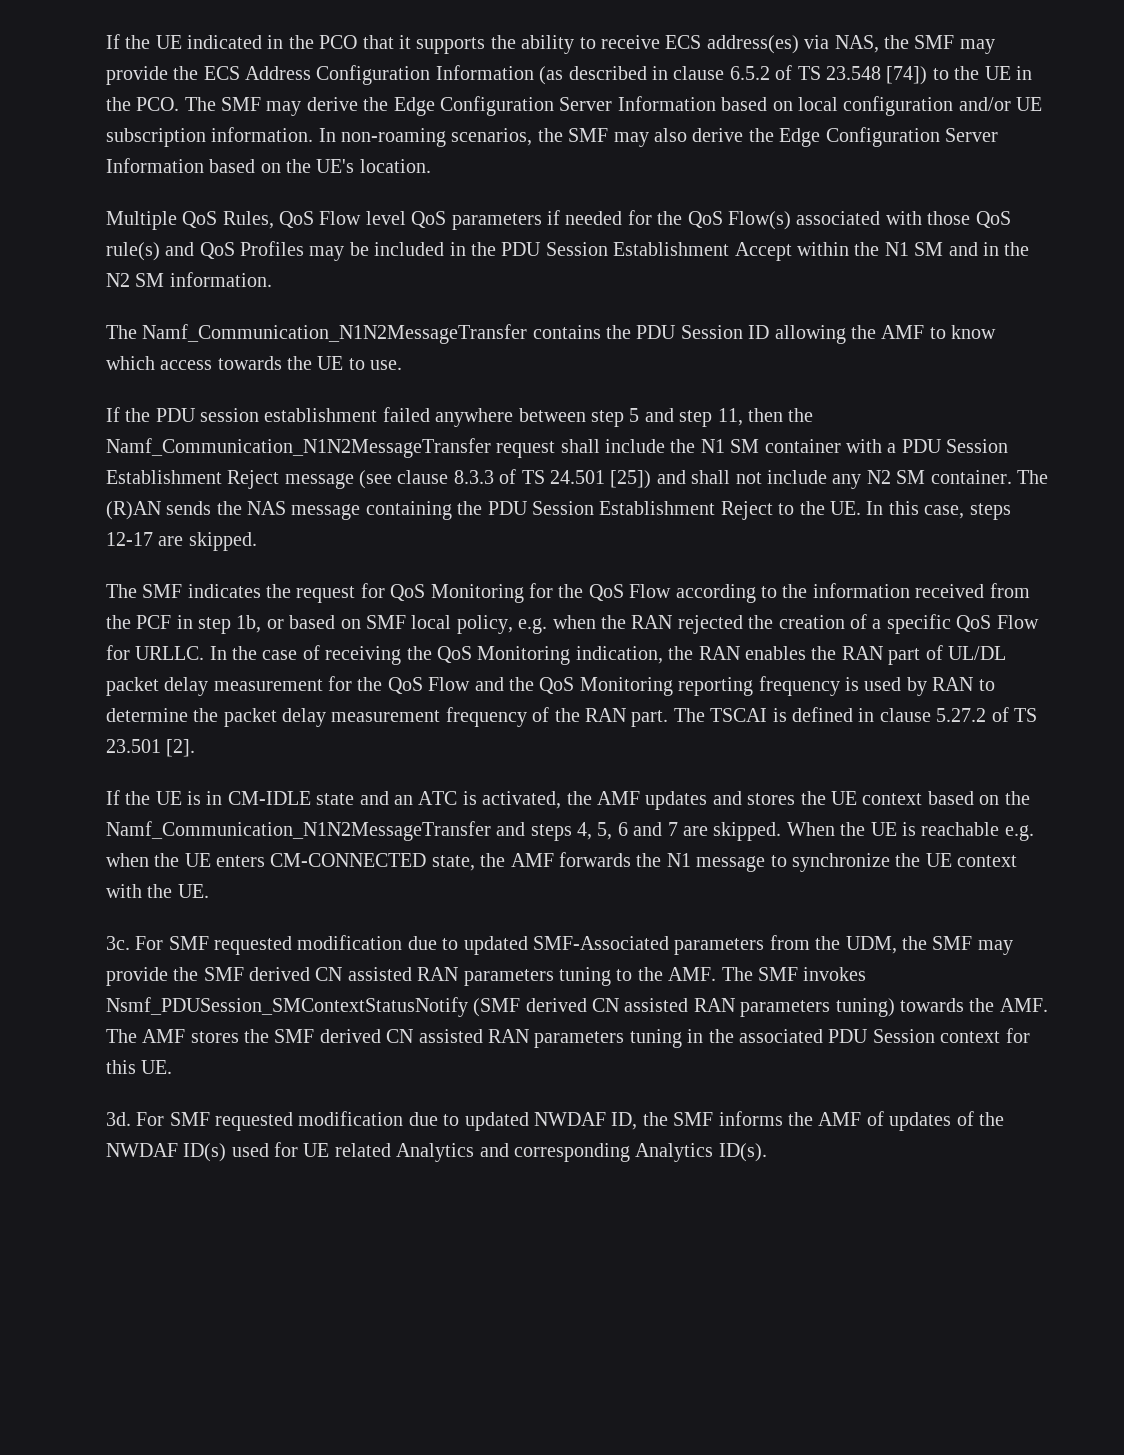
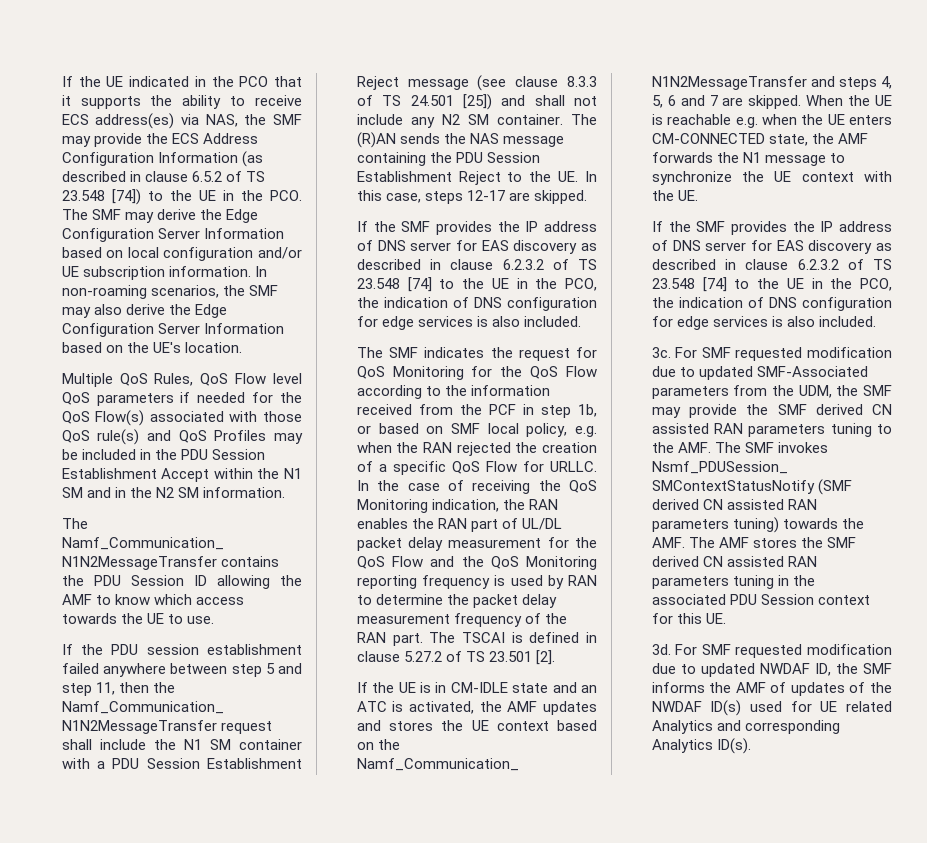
  The (R)AN sends the NAS message containing the PDU Session Establishment Reject to the UE. In this case, steps 12-17 are skipped.
+ If the SMF provides the IP address of DNS server for EAS discovery as described in clause 6.2.3.2 of TS 23.548 [74] to the UE in the PCO, the indication of DNS configuration for edge services is also included.
  When the UE is reachable e.g. when the UE enters CM-CONNECTED state, the AMF forwards the N1 message to synchronize the UE context with the UE.
+ If the SMF provides the IP address of DNS server for EAS discovery as described in clause 6.2.3.2 of TS 23.548 [74] to the UE in the PCO, the indication of DNS configuration for edge services is also included.

